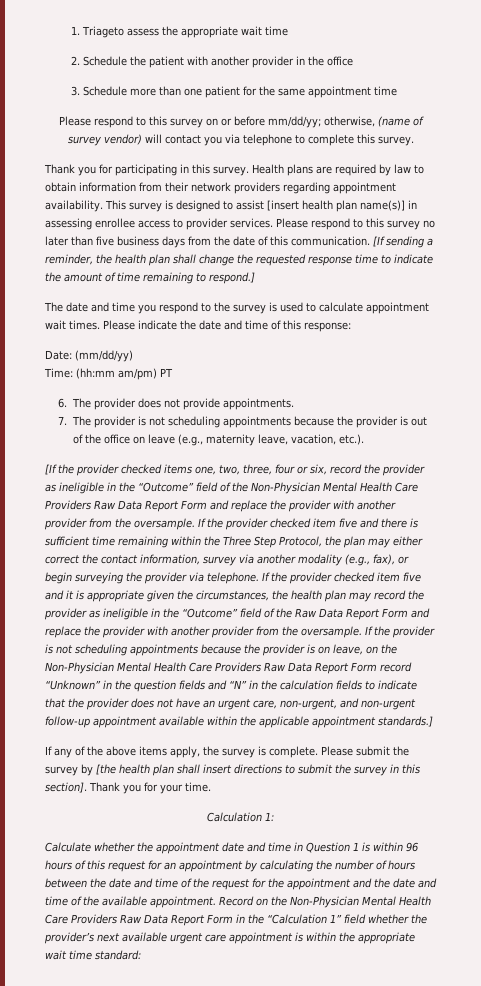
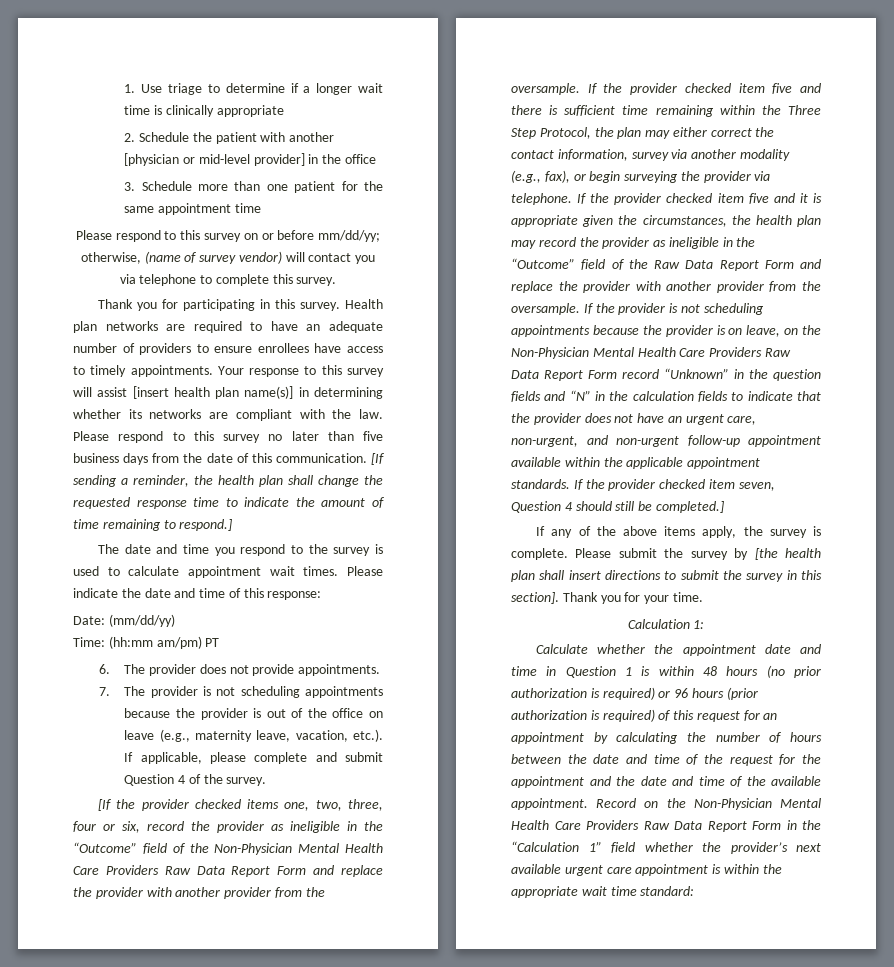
- 1. Triageto assess the appropriate wait time
+ 1. Use triage to determine if a longer wait time is clinically appropriate
- 2. Schedule the patient with another provider in the office
+ 2. Schedule the patient with another [physician or mid-level provider] in the office
- Health plans are required by law to obtain information from their network providers regarding appointment availability. This survey is designed to assist [insert health plan name(s)] in assessing enrollee access to provider services.
+ Health plan networks are required to have an adequate number of providers to ensure enrollees have access to timely appointments. Your response to this survey will assist [insert health plan name(s)] in determining whether its networks are compliant with the law.
- 7. The provider is not scheduling appointments because the provider is out of the office on leave (e.g., maternity leave, vacation, etc.).
+ 7. The provider is not scheduling appointments because the provider is out of the office on leave (e.g., maternity leave, vacation, etc.). If applicable, please complete and submit Question 4 of the survey.
- If the provider is not scheduling appointments because the provider is on leave, on the Non-Physician Mental Health Care Providers Raw Data Report Form record “Unknown” in the question fields and “N” in the calculation fields to indicate that the provider does not have an urgent care, non-urgent, and non-urgent follow-up appointment available within the applicable appointment standards.]
+ If the provider is not scheduling appointments because the provider is on leave, on the Non-Physician Mental Health Care Providers Raw Data Report Form record “Unknown” in the question fields and “N” in the calculation fields to indicate that the provider does not have an urgent care, non-urgent, and non-urgent follow-up appointment available within the applicable appointment standards. If the provider checked item seven, Question 4 should still be completed.]
- Calculate whether the appointment date and time in Question 1 is within 96 hours of this request for an appointment by calculating the number of hours between the date and time of the request for the appointment and the date and time of the available appointment.
+ Calculate whether the appointment date and time in Question 1 is within 48 hours (no prior authorization is required) or 96 hours (prior authorization is required) of this request for an appointment by calculating the number of hours between the date and time of the request for the appointment and the date and time of the available appointment.

